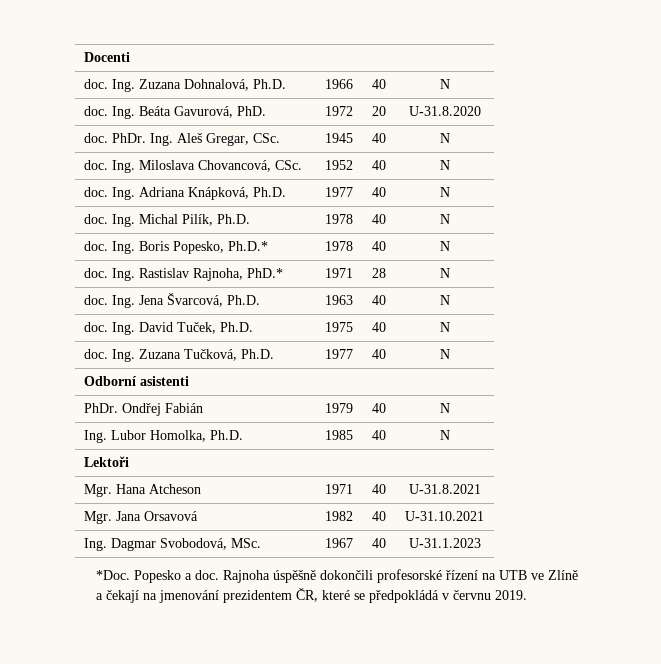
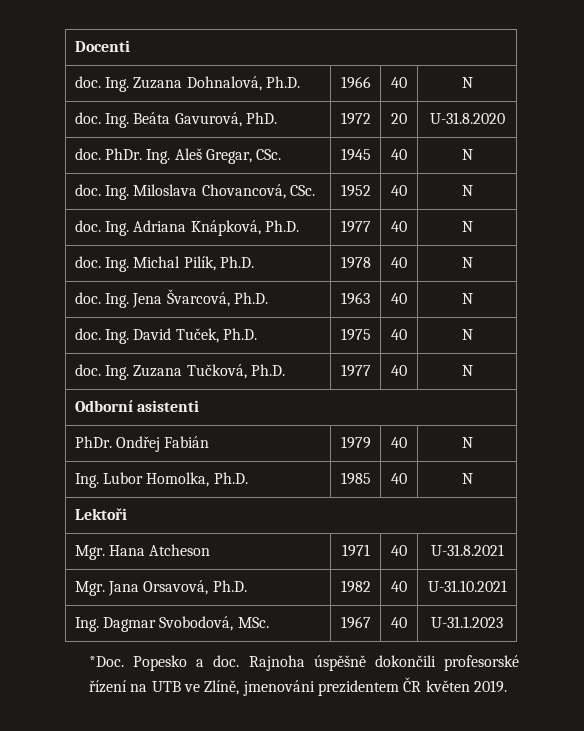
- doc. Ing. Boris Popesko, Ph.D.* | 1978 | 40 | N
- doc. Ing. Rastislav Rajnoha, PhD.* | 1971 | 28 | N
- Mgr. Jana Orsavová | 1982 | 40 | U-31.10.2021
+ Mgr. Jana Orsavová, Ph.D. | 1982 | 40 | U-31.10.2021
- Rajnoha úspěšně dokončili profesorské řízení na UTB ve Zlíně a čekají na jmenování prezidentem ČR, které se předpokládá v červnu 2019.
+ Rajnoha úspěšně dokončili profesorské řízení na UTB ve Zlíně, jmenováni prezidentem ČR květen 2019.

